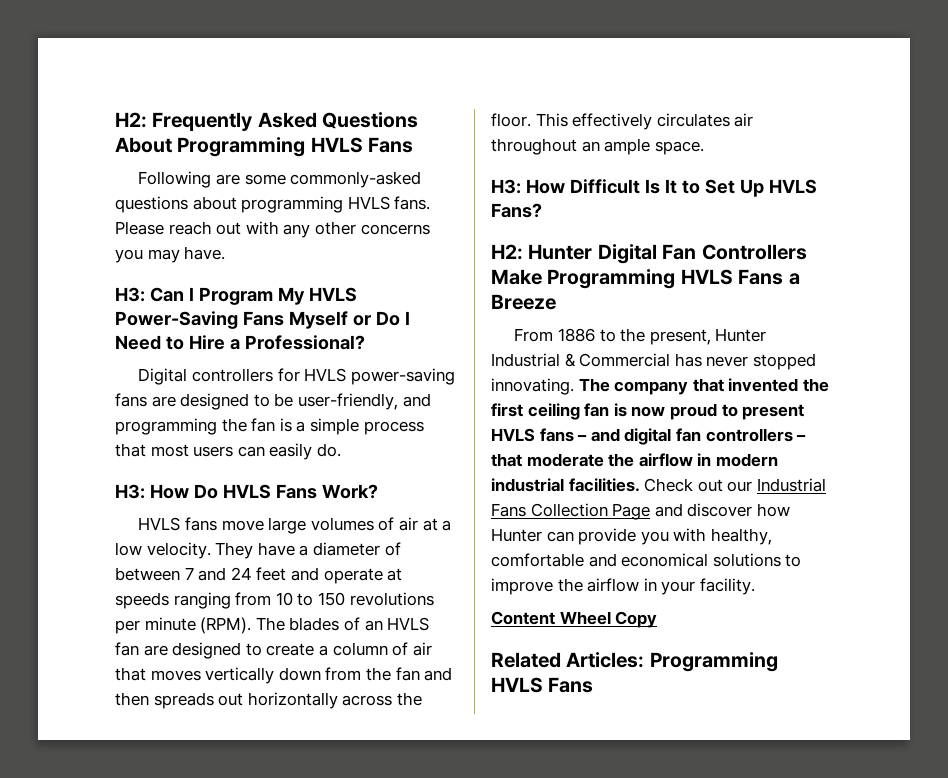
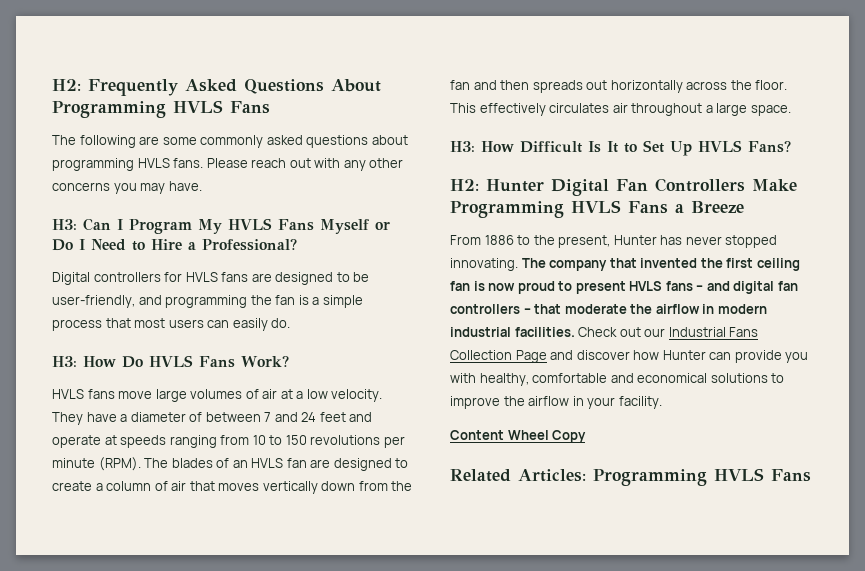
- Following are some commonly-asked questions about programming HVLS fans.
+ The following are some commonly asked questions about programming HVLS fans.
- H3: Can I Program My HVLS Power-Saving Fans Myself or Do I Need to Hire a Professional?
+ H3: Can I Program My HVLS Fans Myself or Do I Need to Hire a Professional?
- Digital controllers for HVLS power-saving fans are designed to be user-friendly, and programming the fan is a simple process that most users can easily do.
+ Digital controllers for HVLS fans are designed to be user-friendly, and programming the fan is a simple process that most users can easily do.
- This effectively circulates air throughout an ample space.
+ This effectively circulates air throughout a large space.
- From 1886 to the present, Hunter Industrial & Commercial has never stopped innovating.
+ From 1886 to the present, Hunter has never stopped innovating.

